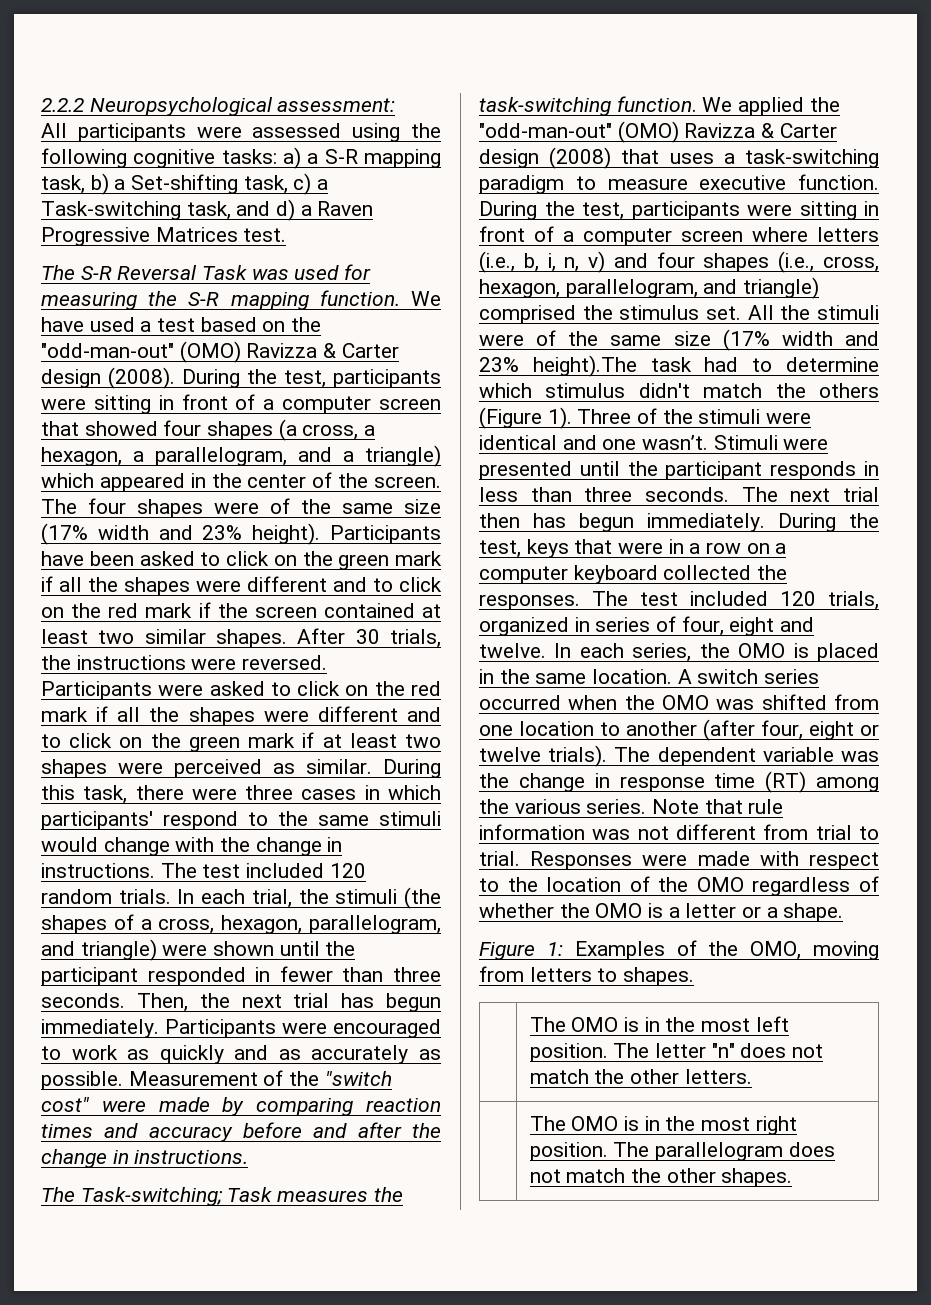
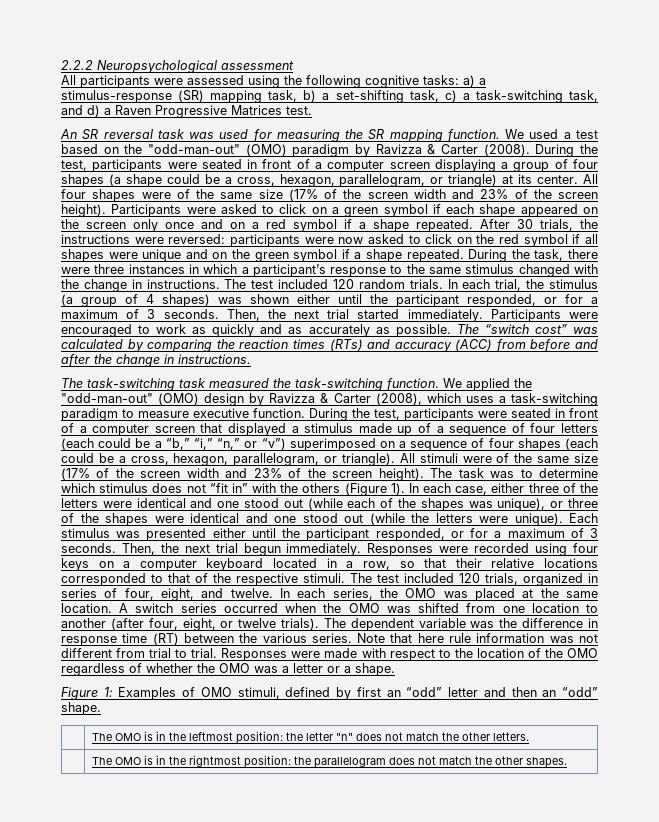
- 2.2.2 Neuropsychological assessment:
+ 2.2.2 Neuropsychological assessment
- All participants were assessed using the following cognitive tasks: a) a S-R mapping task, b) a Set-shifting task, c) a Task-switching task, and d) a Raven Progressive Matrices test.
+ All participants were assessed using the following cognitive tasks: a) a stimulus-response (SR) mapping task, b) a set-shifting task, c) a task-switching task, and d) a Raven Progressive Matrices test.
- The S-R Reversal Task was used for measuring the S-R mapping function.
+ An SR reversal task was used for measuring the SR mapping function.
- We have used a test based on the "odd-man-out" (OMO) Ravizza & Carter design (2008).
+ We used a test based on the "odd-man-out" (OMO) paradigm by Ravizza & Carter (2008).
- During the test, participants were sitting in front of a computer screen that showed four shapes (a cross, a hexagon, a parallelogram, and a triangle) which appeared in the center of the screen. The four shapes were of the same size (17% width and 23% height). Participants have been asked to click on the green mark if all the shapes were different and to click on the red mark if the screen contained at least two similar shapes.
+ During the test, participants were seated in front of a computer screen displaying a group of four shapes (a shape could be a cross, hexagon, parallelogram, or triangle) at its center. All four shapes were of the same size (17% of the screen width and 23% of the screen height). Participants were asked to click on a green symbol if each shape appeared on the screen only once and on a red symbol if a shape repeated.
- After 30 trials, the instructions were reversed. Participants were asked to click on the red mark if all the shapes were different and to click on the green mark if at least two shapes were perceived as similar. During this task, there were three cases in which participants' respond to the same stimuli would change with the change in instructions.
+ After 30 trials, the instructions were reversed: participants were now asked to click on the red symbol if all shapes were unique and on the green symbol if a shape repeated. During the task, there were three instances in which a participant’s response to the same stimulus changed with the change in instructions.
- In each trial, the stimuli (the shapes of a cross, hexagon, parallelogram, and triangle) were shown until the participant responded in fewer than three seconds. Then, the next trial has begun immediately.
+ In each trial, the stimulus (a group of 4 shapes) was shown either until the participant responded, or for a maximum of 3 seconds. Then, the next trial started immediately.
- Measurement of the "switch cost" were made by comparing reaction times and accuracy before and after the change in instructions.
+ The “switch cost” was calculated by comparing the reaction times (RTs) and accuracy (ACC) from before and after the change in instructions.
- The Task-switching; Task measures the task-switching function.
+ The task-switching task measured the task-switching function.
- We applied the "odd-man-out" (OMO) Ravizza & Carter design (2008) that uses a task-switching paradigm to measure executive function.
+ We applied the "odd-man-out" (OMO) design by Ravizza & Carter (2008), which uses a task-switching paradigm to measure executive function.
- During the test, participants were sitting in front of a computer screen where letters (i.e., b, i, n, v) and four shapes (i.e., cross, hexagon, parallelogram, and triangle) comprised the stimulus set. All the stimuli were of the same size (17% width and 23% height).The task had to determine which stimulus didn't match the others (Figure 1). Three of the stimuli were identical and one wasn’t. Stimuli were presented until the participant responds in less than three seconds. The next trial then has begun immediately. During the test, keys that were in a row on a computer keyboard collected the responses.
+ During the test, participants were seated in front of a computer screen that displayed a stimulus made up of a sequence of four letters (each could be a “b,” “i,” “n,” or “v”) superimposed on a sequence of four shapes (each could be a cross, hexagon, parallelogram, or triangle). All stimuli were of the same size (17% of the screen width and 23% of the screen height). The task was to determine which stimulus does not “fit in” with the others (Figure 1). In each case, either three of the letters were identical and one stood out (while each of the shapes was unique), or three of the shapes were identical and one stood out (while the letters were unique). Each stimulus was presented either until the participant responded, or for a maximum of 3 seconds. Then, the next trial begun immediately. Responses were recorded using four keys on a computer keyboard located in a row, so that their relative locations corresponded to that of the respective stimuli.
- The test included 120 trials, organized in series of four, eight and twelve.
+ The test included 120 trials, organized in series of four, eight, and twelve.
- In each series, the OMO is placed in the same location.
+ In each series, the OMO was placed at the same location.
- A switch series occurred when the OMO was shifted from one location to another (after four, eight or twelve trials).
+ A switch series occurred when the OMO was shifted from one location to another (after four, eight, or twelve trials).
- The dependent variable was the change in response time (RT) among the various series.
+ The dependent variable was the difference in response time (RT) between the various series.
- Note that rule information was not different from trial to trial.
+ Note that here rule information was not different from trial to trial.
- Responses were made with respect to the location of the OMO regardless of whether the OMO is a letter or a shape.
+ Responses were made with respect to the location of the OMO regardless of whether the OMO was a letter or a shape.
- Figure 1: Examples of the OMO, moving from letters to shapes.
- | The OMO is in the most left position. The letter "n" does not match the other letters.
+ Figure 1: Examples of OMO stimuli, defined by first an “odd” letter and then an “odd” shape.
+ | The OMO is in the leftmost position: the letter "n" does not match the other letters.
- | The OMO is in the most right position. The parallelogram does not match the other shapes.
+ | The OMO is in the rightmost position: the parallelogram does not match the other shapes.

